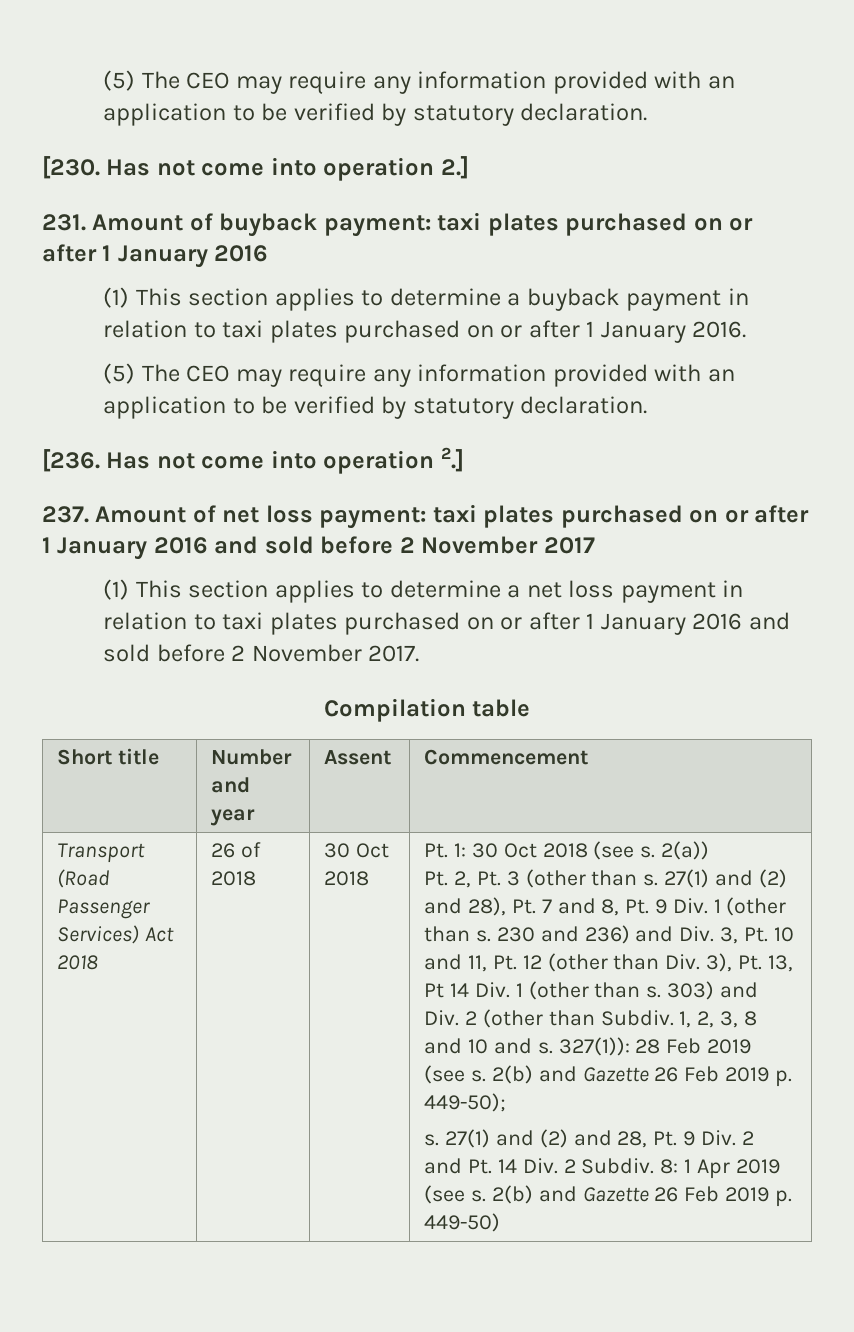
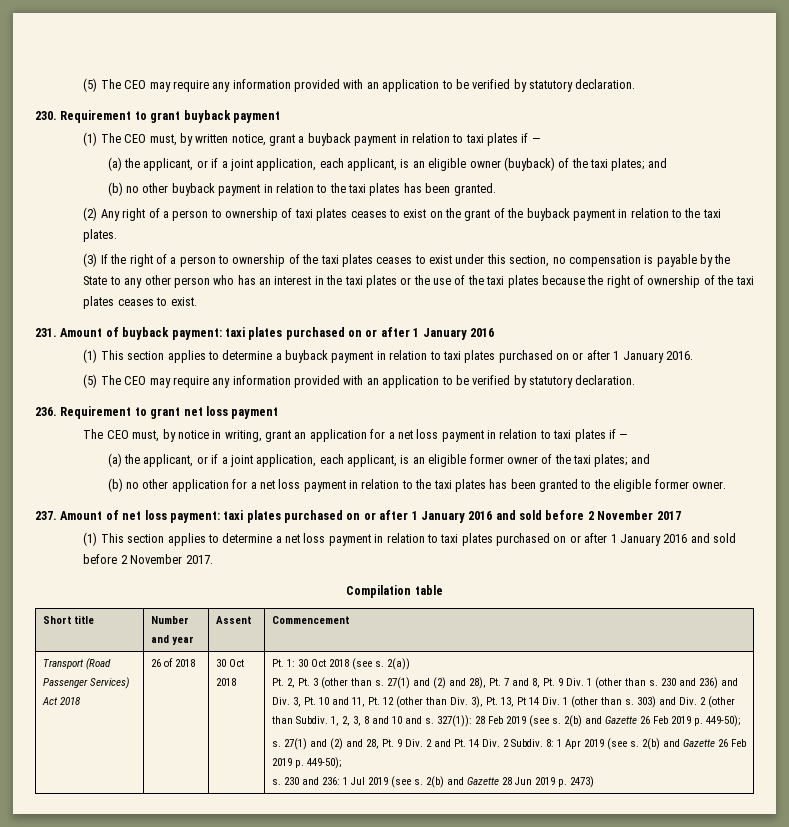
- [230. Has not come into operation 2.]
+ 230. Requirement to grant buyback payment
+ (1) The CEO must, by written notice, grant a buyback payment in relation to taxi plates if —
+ (a) the applicant, or if a joint application, each applicant, is an eligible owner (buyback) of the taxi plates; and
+ (b) no other buyback payment in relation to the taxi plates has been granted.
+ (2) Any right of a person to ownership of taxi plates ceases to exist on the grant of the buyback payment in relation to the taxi plates.
+ (3) If the right of a person to ownership of the taxi plates ceases to exist under this section, no compensation is payable by the State to any other person who has an interest in the taxi plates or the use of the taxi plates because the right of ownership of the taxi plates ceases to exist.
- [236. Has not come into operation 2.]
+ 236. Requirement to grant net loss payment
+ The CEO must, by notice in writing, grant an application for a net loss payment in relation to taxi plates if —
+ (a) the applicant, or if a joint application, each applicant, is an eligible former owner of the taxi plates; and
+ (b) no other application for a net loss payment in relation to the taxi plates has been granted to the eligible former owner.
- 8: 1 Apr 2019 (see s. 2(b) and Gazette 26 Feb 2019 p. 449-50)
+ 8: 1 Apr 2019 (see s. 2(b) and Gazette 26 Feb 2019 p. 449-50);
+ s. 230 and 236: 1 Jul 2019 (see s. 2(b) and Gazette 28 Jun 2019 p. 2473)

